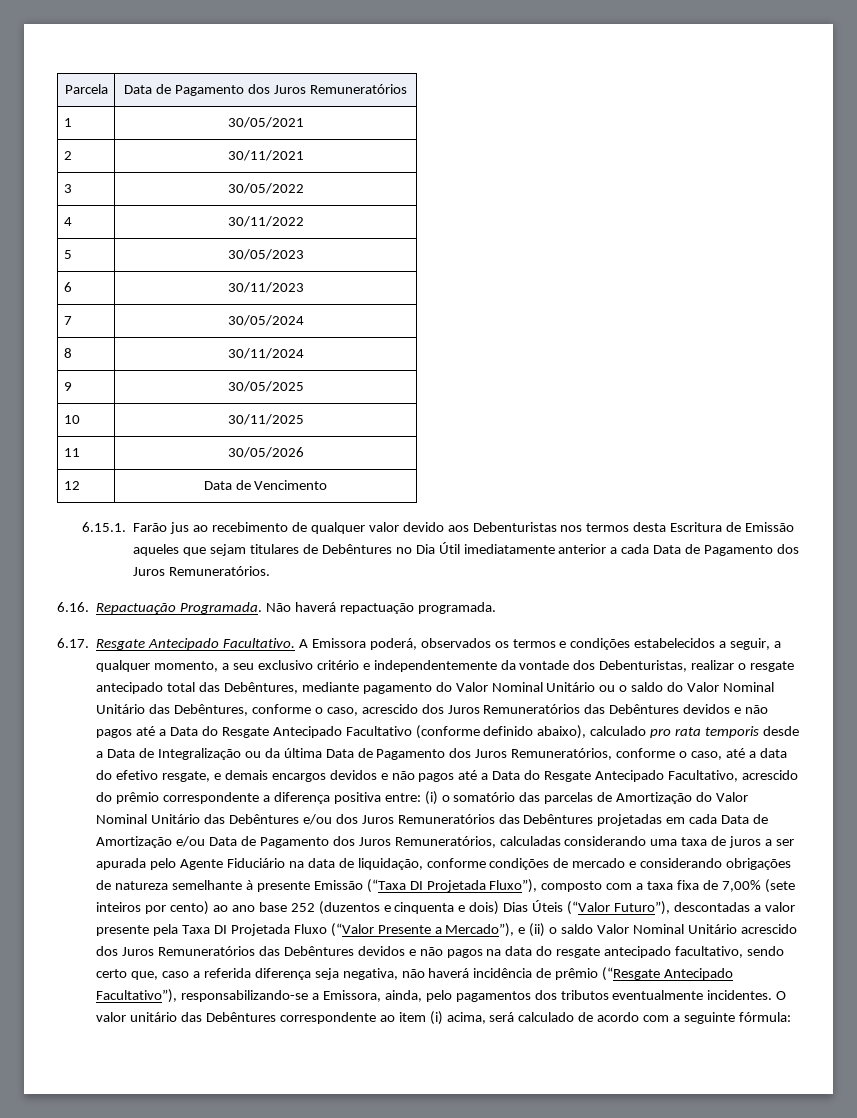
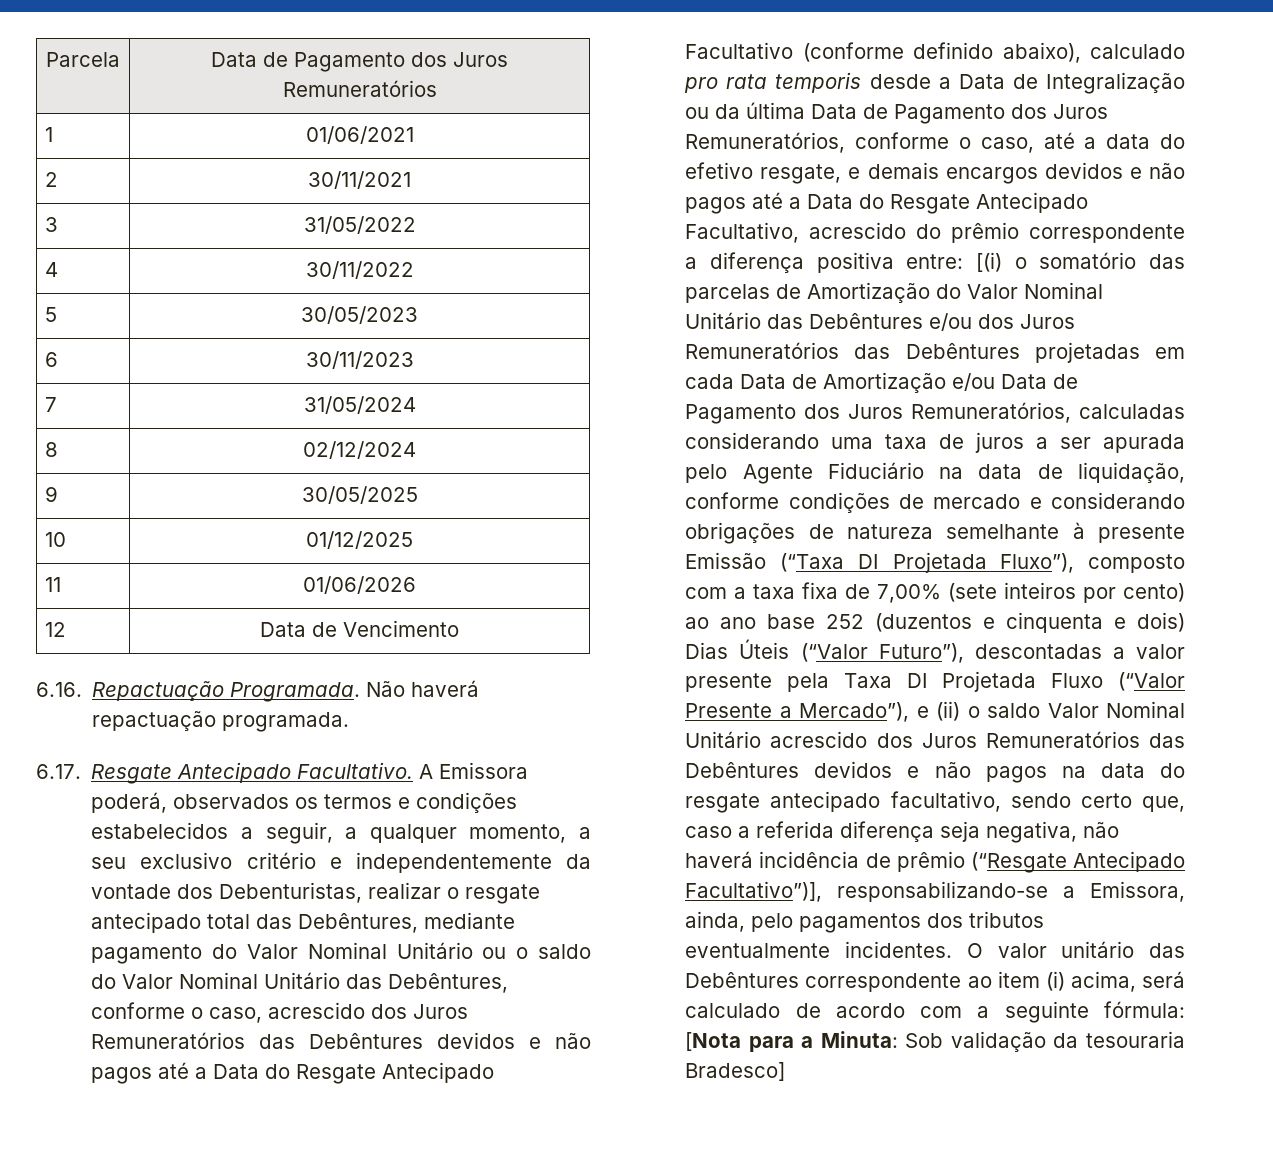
- 1 | 30/05/2021
+ 1 | 01/06/2021
- 3 | 30/05/2022
+ 3 | 31/05/2022
- 7 | 30/05/2024
+ 7 | 31/05/2024
- 8 | 30/11/2024
+ 8 | 02/12/2024
- 10 | 30/11/2025
+ 10 | 01/12/2025
- 11 | 30/05/2026
+ 11 | 01/06/2026
- 6.15.1. Farão jus ao recebimento de qualquer valor devido aos Debenturistas nos termos desta Escritura de Emissão aqueles que sejam titulares de Debêntures no Dia Útil imediatamente anterior a cada Data de Pagamento dos Juros Remuneratórios.
- (i) o somatório das parcelas de Amortização do Valor Nominal Unitário das Debêntures e/ou dos Juros Remuneratórios das Debêntures projetadas em cada Data de Amortização e/ou Data de Pagamento dos Juros Remuneratórios, calculadas considerando uma taxa de juros a ser apurada pelo Agente Fiduciário na data de liquidação, conforme condições de mercado e considerando obrigações de natureza semelhante à presente Emissão (“Taxa DI Projetada Fluxo”), composto com a taxa fixa de 7,00% (sete inteiros por cento) ao ano base 252 (duzentos e cinquenta e dois) Dias Úteis (“Valor Futuro”), descontadas a valor presente pela Taxa DI Projetada Fluxo (“Valor Presente a Mercado”), e (ii) o saldo Valor Nominal Unitário acrescido dos Juros Remuneratórios das Debêntures devidos e não pagos na data do resgate antecipado facultativo, sendo certo que, caso a referida diferença seja negativa, não haverá incidência de prêmio (“Resgate Antecipado Facultativo”), responsabilizando-se a Emissora, ainda, pelo pagamentos dos tributos eventualmente incidentes.
+ [(i) o somatório das parcelas de Amortização do Valor Nominal Unitário das Debêntures e/ou dos Juros Remuneratórios das Debêntures projetadas em cada Data de Amortização e/ou Data de Pagamento dos Juros Remuneratórios, calculadas considerando uma taxa de juros a ser apurada pelo Agente Fiduciário na data de liquidação, conforme condições de mercado e considerando obrigações de natureza semelhante à presente Emissão (“Taxa DI Projetada Fluxo”), composto com a taxa fixa de 7,00% (sete inteiros por cento) ao ano base 252 (duzentos e cinquenta e dois) Dias Úteis (“Valor Futuro”), descontadas a valor presente pela Taxa DI Projetada Fluxo (“Valor Presente a Mercado”), e (ii) o saldo Valor Nominal Unitário acrescido dos Juros Remuneratórios das Debêntures devidos e não pagos na data do resgate antecipado facultativo, sendo certo que, caso a referida diferença seja negativa, não haverá incidência de prêmio (“Resgate Antecipado Facultativo”)], responsabilizando-se a Emissora, ainda, pelo pagamentos dos tributos eventualmente incidentes.
- O valor unitário das Debêntures correspondente ao item (i) acima, será calculado de acordo com a seguinte fórmula:
+ O valor unitário das Debêntures correspondente ao item (i) acima, será calculado de acordo com a seguinte fórmula: [Nota para a Minuta: Sob validação da tesouraria Bradesco]

